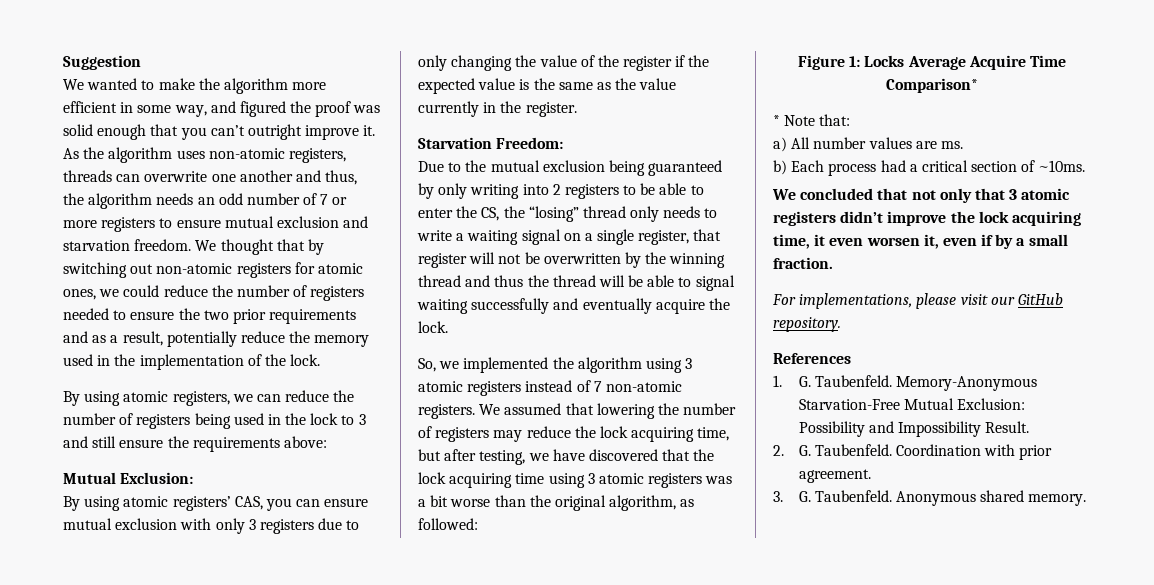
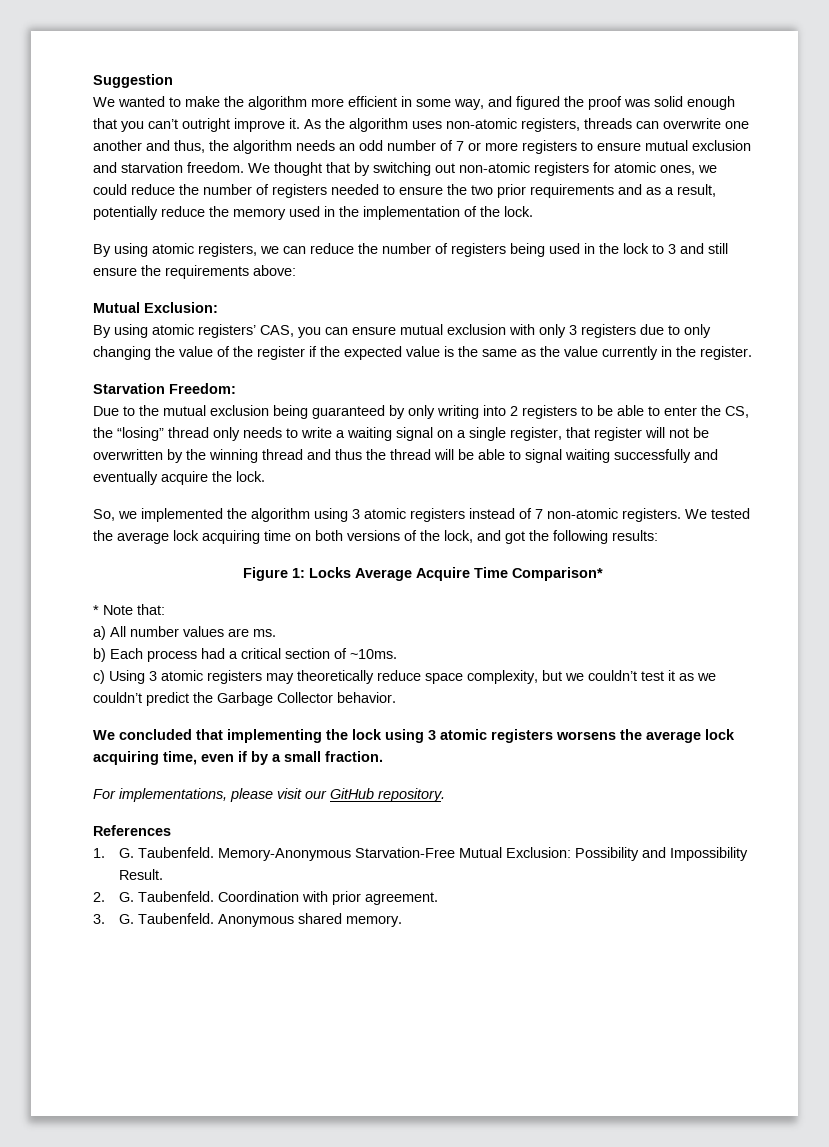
- We assumed that lowering the number of registers may reduce the lock acquiring time, but after testing, we have discovered that the lock acquiring time using 3 atomic registers was a bit worse than the original algorithm, as followed:
+ We tested the average lock acquiring time on both versions of the lock, and got the following results:
- We concluded that not only that 3 atomic registers didn’t improve the lock acquiring time, it even worsen it, even if by a small fraction.
+ c) Using 3 atomic registers may theoretically reduce space complexity, but we couldn’t test it as we couldn’t predict the Garbage Collector behavior.
+ We concluded that implementing the lock using 3 atomic registers worsens the average lock acquiring time, even if by a small fraction.

